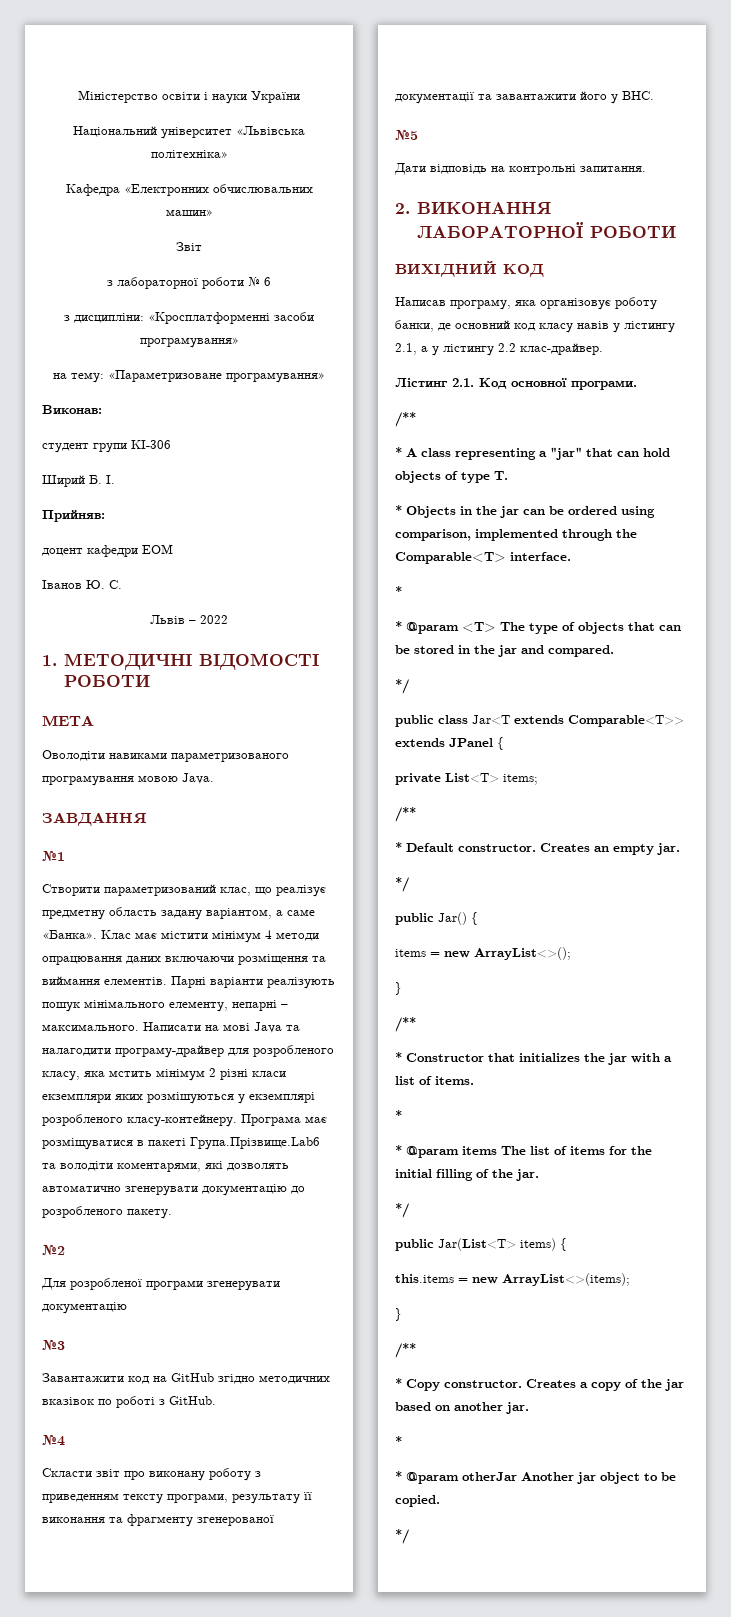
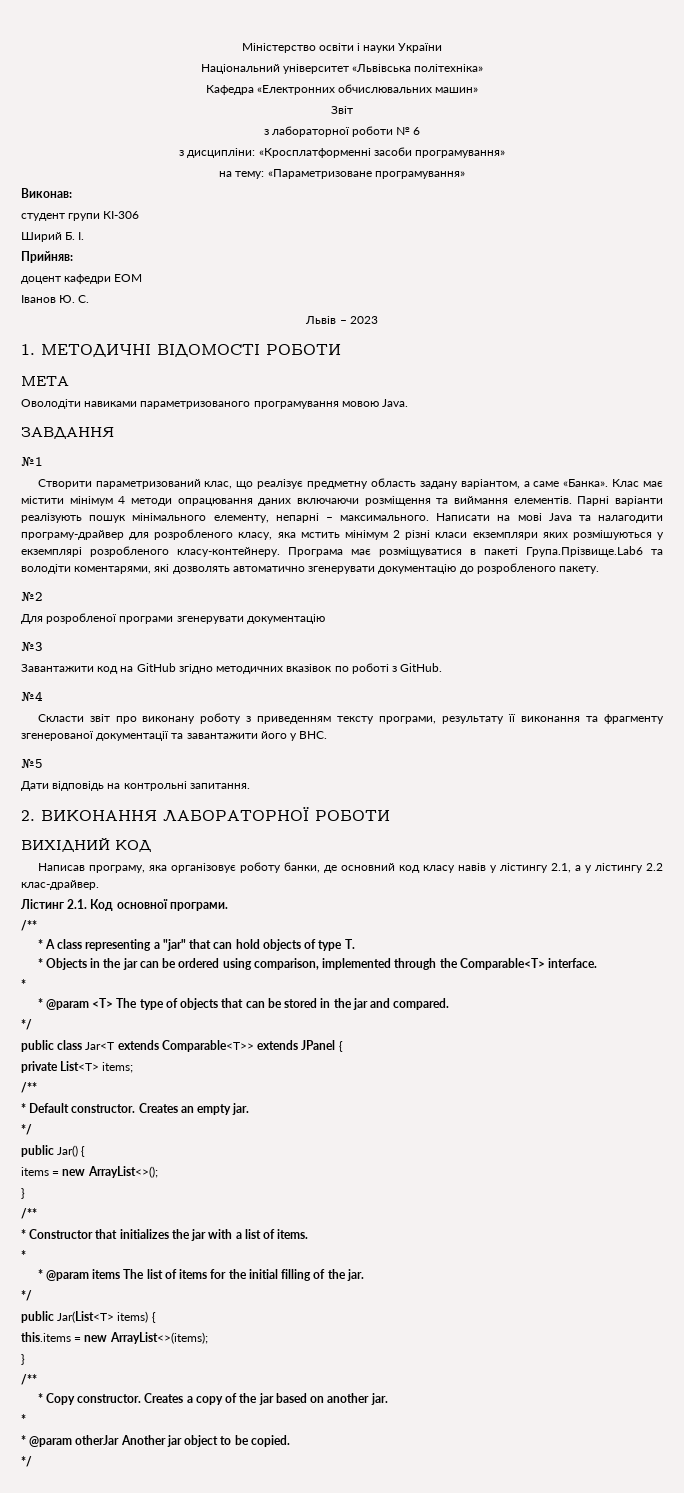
- Львів – 2022
+ Львів – 2023

